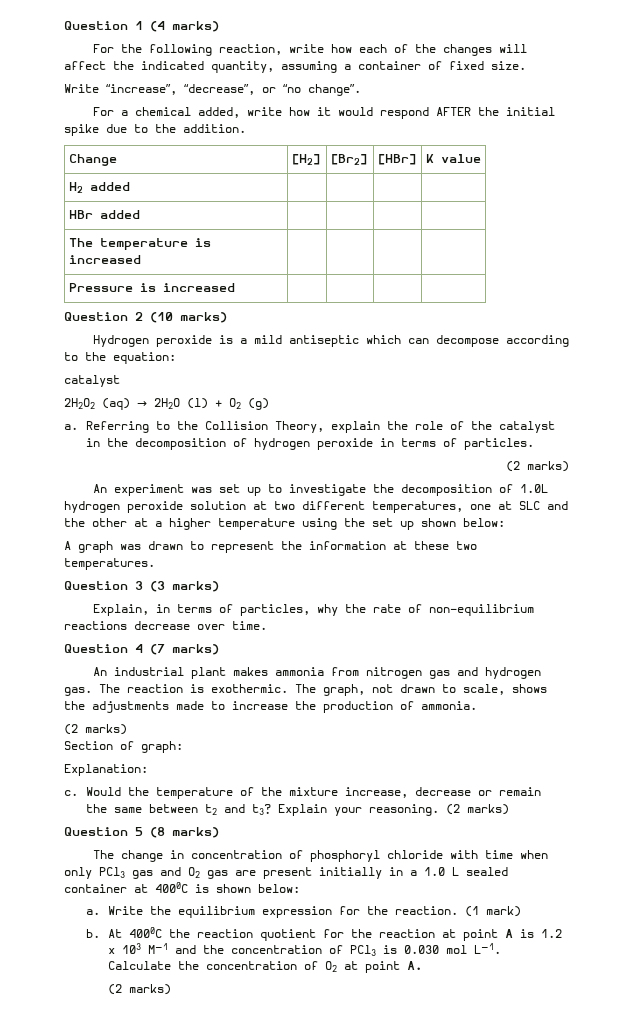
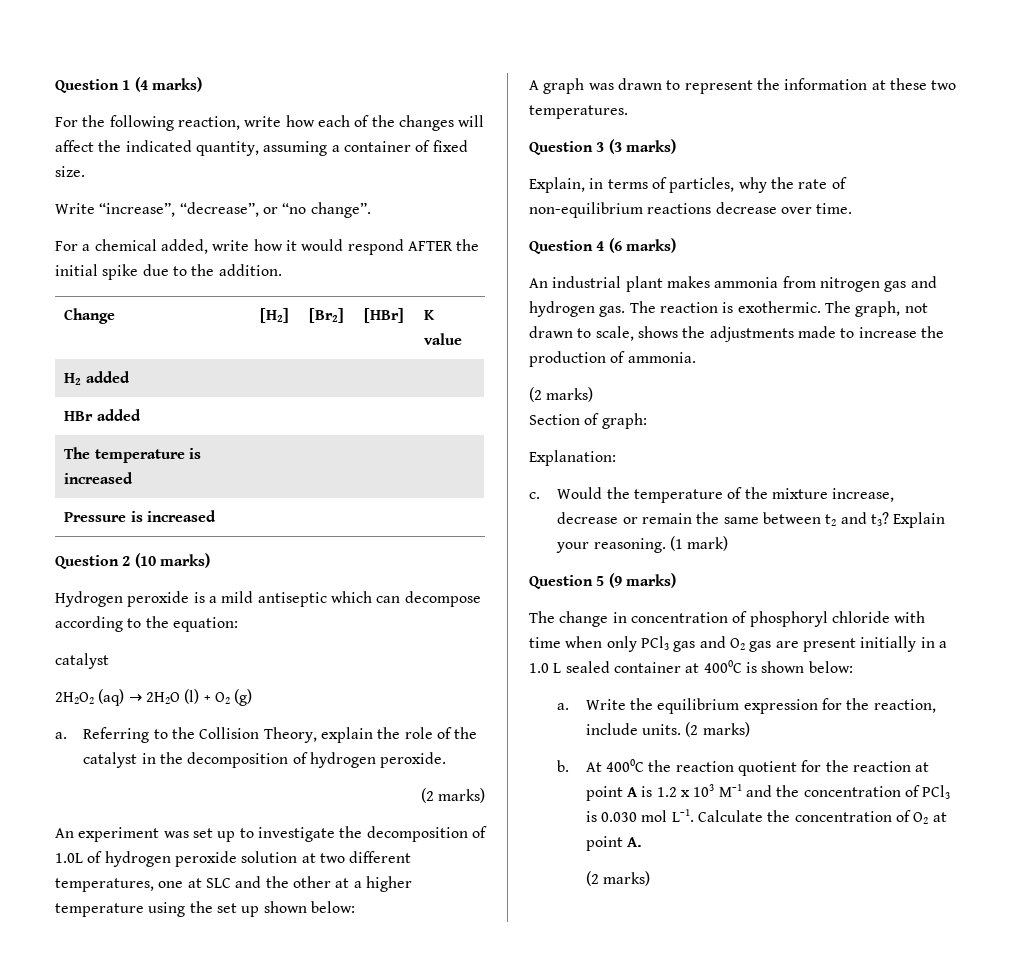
- Referring to the Collision Theory, explain the role of the catalyst in the decomposition of hydrogen peroxide in terms of particles.
+ Referring to the Collision Theory, explain the role of the catalyst in the decomposition of hydrogen peroxide.
- An experiment was set up to investigate the decomposition of 1.0L hydrogen peroxide solution at two different temperatures, one at SLC and the other at a higher temperature using the set up shown below:
+ An experiment was set up to investigate the decomposition of 1.0L of hydrogen peroxide solution at two different temperatures, one at SLC and the other at a higher temperature using the set up shown below:
- Question 4 (7 marks)
+ Question 4 (6 marks)
- Explain your reasoning. (2 marks)
+ Explain your reasoning. (1 mark)
- Question 5 (8 marks)
+ Question 5 (9 marks)
- Write the equilibrium expression for the reaction. (1 mark)
+ Write the equilibrium expression for the reaction, include units. (2 marks)

